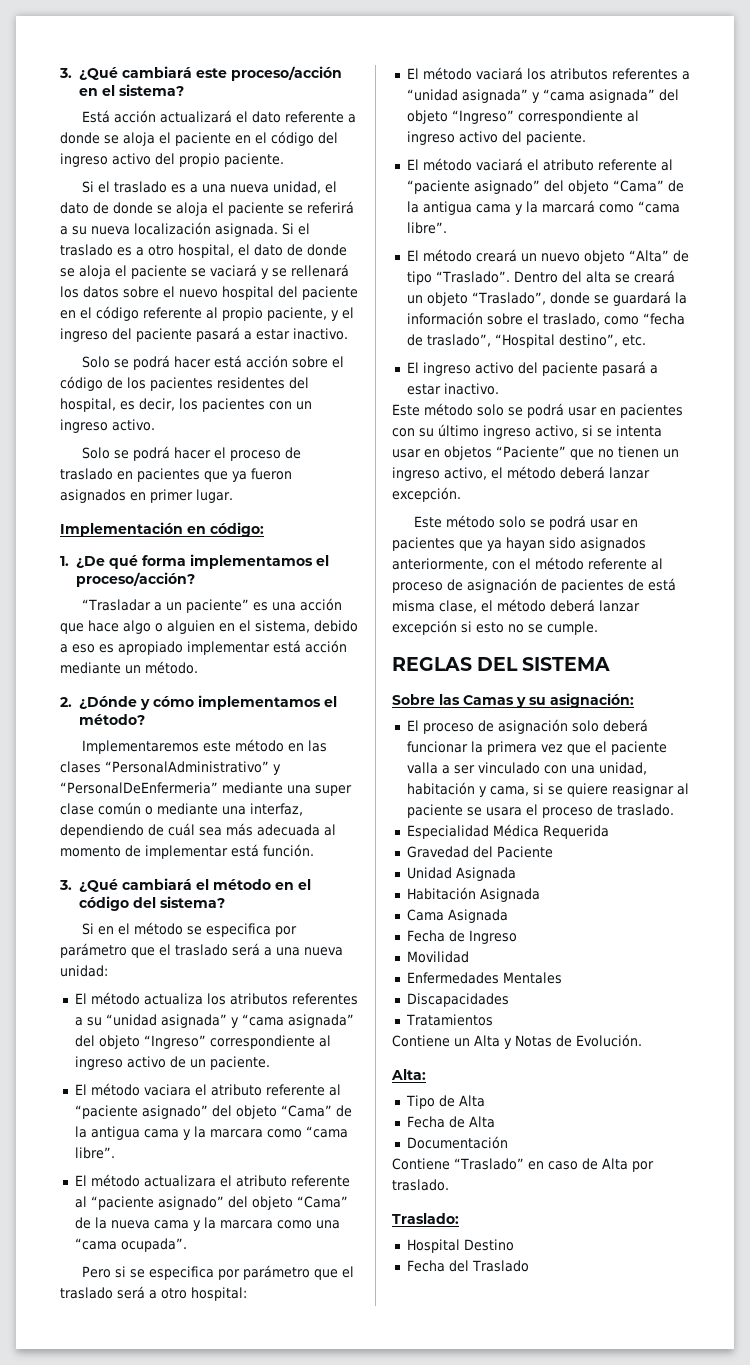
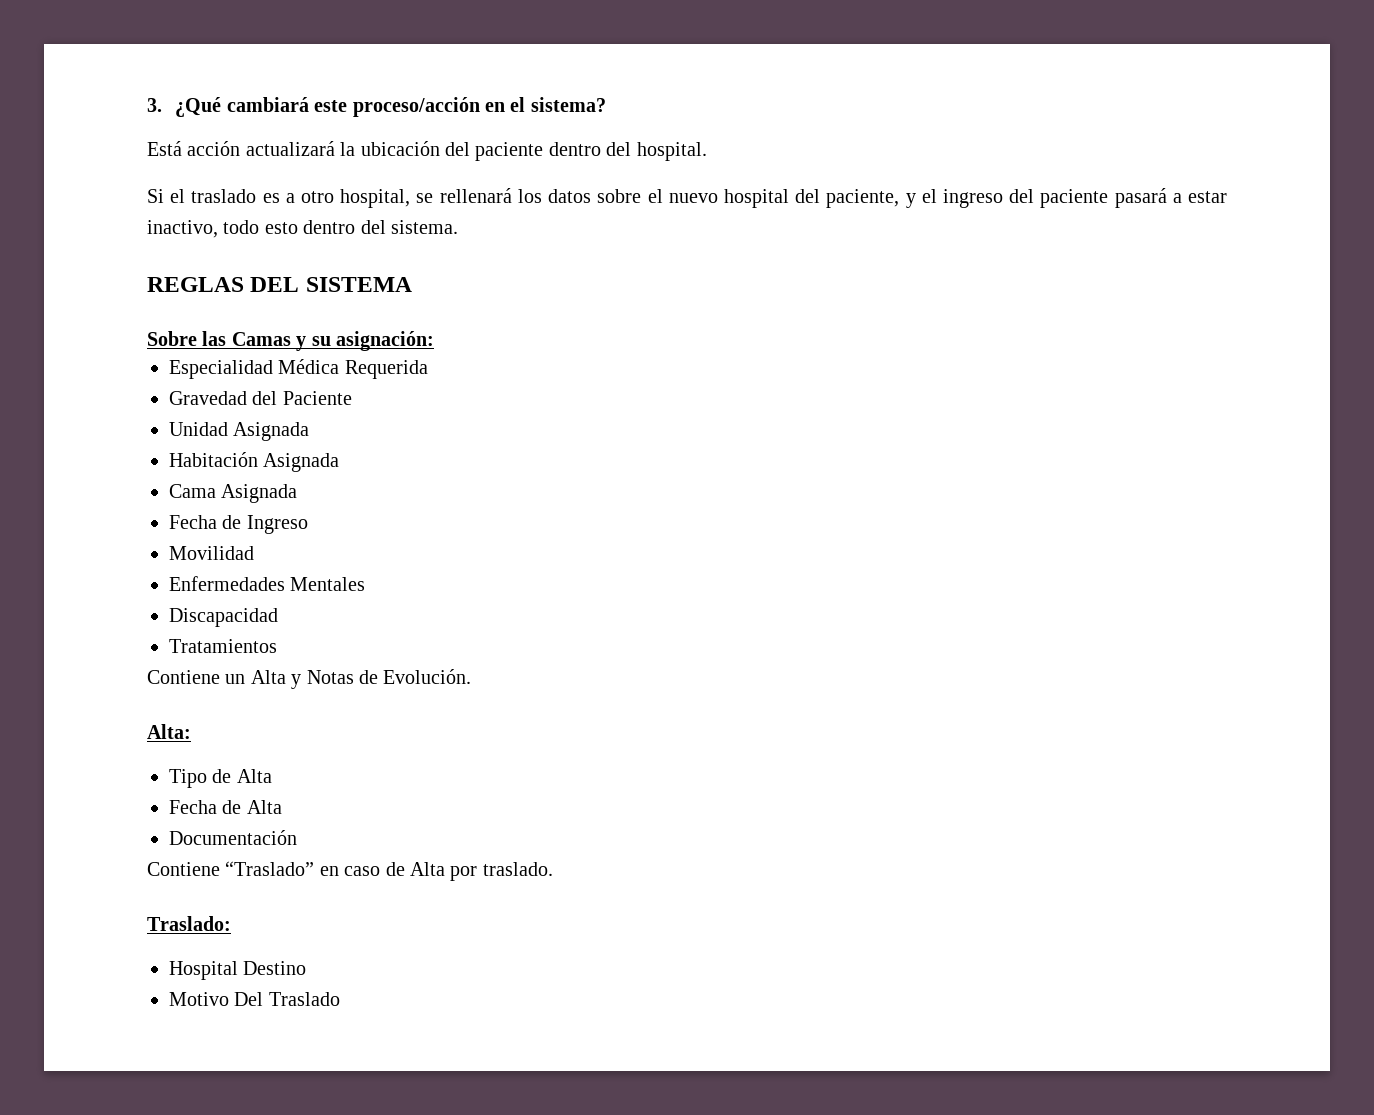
- Está acción actualizará el dato referente a donde se aloja el paciente en el código del ingreso activo del propio paciente.
- Si el traslado es a una nueva unidad, el dato de donde se aloja el paciente se referirá a su nueva localización asignada. Si el traslado es a otro hospital, el dato de donde se aloja el paciente se vaciará y se rellenará los datos sobre el nuevo hospital del paciente en el código referente al propio paciente, y el ingreso del paciente pasará a estar inactivo.
- Solo se podrá hacer está acción sobre el código de los pacientes residentes del hospital, es decir, los pacientes con un ingreso activo.
- Solo se podrá hacer el proceso de traslado en pacientes que ya fueron asignados en primer lugar.
- Implementación en código:
- 1. ¿De qué forma implementamos el proceso/acción?
- “Trasladar a un paciente” es una acción que hace algo o alguien en el sistema, debido a eso es apropiado implementar está acción mediante un método.
- 2. ¿Dónde y cómo implementamos el método?
- Implementaremos este método en las clases “PersonalAdministrativo” y “PersonalDeEnfermeria” mediante una super clase común o mediante una interfaz, dependiendo de cuál sea más adecuada al momento de implementar está función.
- 3. ¿Qué cambiará el método en el código del sistema?
- Si en el método se especifica por parámetro que el traslado será a una nueva unidad:
- El método actualiza los atributos referentes a su “unidad asignada” y “cama asignada” del objeto “Ingreso” correspondiente al ingreso activo de un paciente.
- El método vaciara el atributo referente al “paciente asignado” del objeto “Cama” de la antigua cama y la marcara como “cama libre”.
- El método actualizara el atributo referente al “paciente asignado” del objeto “Cama” de la nueva cama y la marcara como una “cama ocupada”.
- Pero si se especifica por parámetro que el traslado será a otro hospital:
- El método vaciará los atributos referentes a “unidad asignada” y “cama asignada” del objeto “Ingreso” correspondiente al ingreso activo del paciente.
- El método vaciará el atributo referente al “paciente asignado” del objeto “Cama” de la antigua cama y la marcará como “cama libre”.
- El método creará un nuevo objeto “Alta” de tipo “Traslado”. Dentro del alta se creará un objeto “Traslado”, donde se guardará la información sobre el traslado, como “fecha de traslado”, “Hospital destino”, etc.
- El ingreso activo del paciente pasará a estar inactivo.
- Este método solo se podrá usar en pacientes con su último ingreso activo, si se intenta usar en objetos “Paciente” que no tienen un ingreso activo, el método deberá lanzar excepción.
- Este método solo se podrá usar en pacientes que ya hayan sido asignados anteriormente, con el método referente al proceso de asignación de pacientes de está misma clase, el método deberá lanzar excepción si esto no se cumple.
+ Está acción actualizará la ubicación del paciente dentro del hospital.
+ Si el traslado es a otro hospital, se rellenará los datos sobre el nuevo hospital del paciente, y el ingreso del paciente pasará a estar inactivo, todo esto dentro del sistema.
- El proceso de asignación solo deberá funcionar la primera vez que el paciente valla a ser vinculado con una unidad, habitación y cama, si se quiere reasignar al paciente se usara el proceso de traslado.
- Discapacidades
+ Discapacidad
- Fecha del Traslado
+ Motivo Del Traslado

